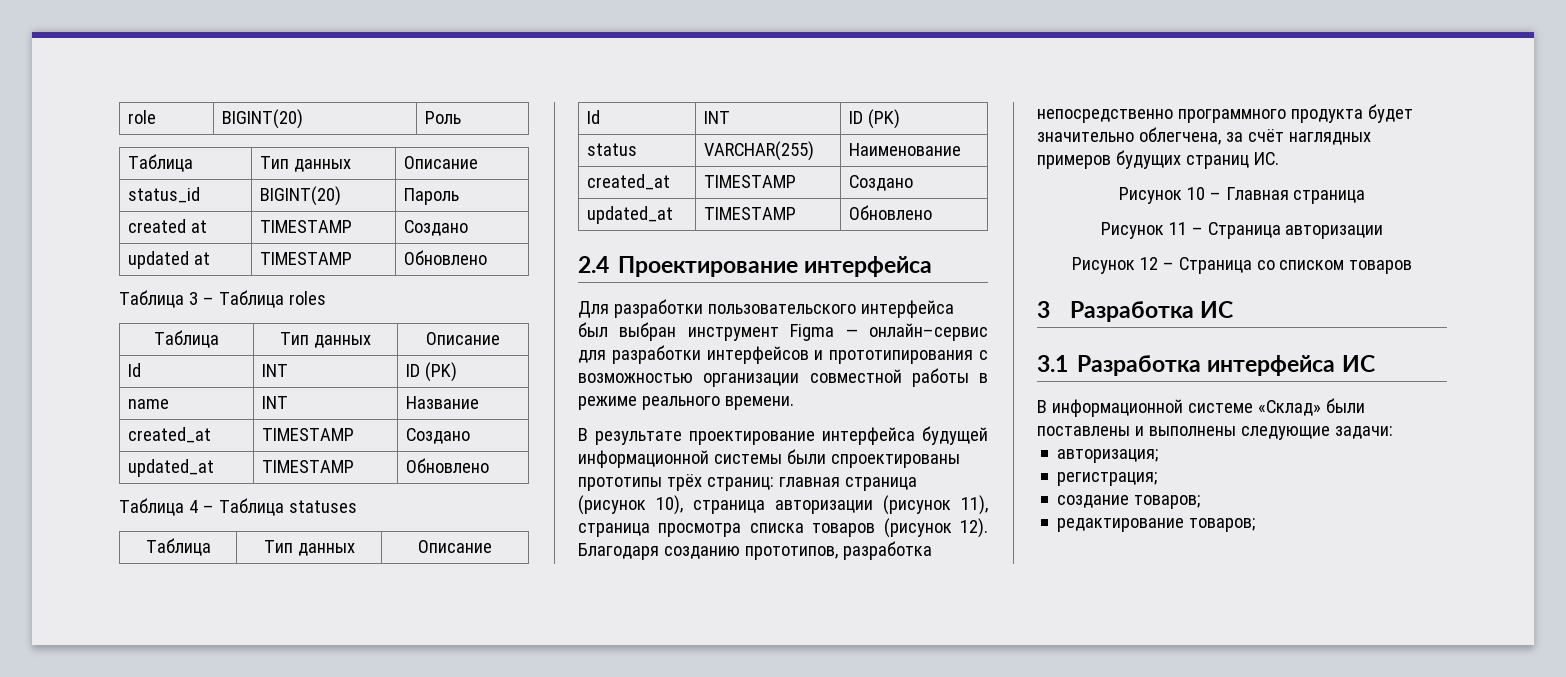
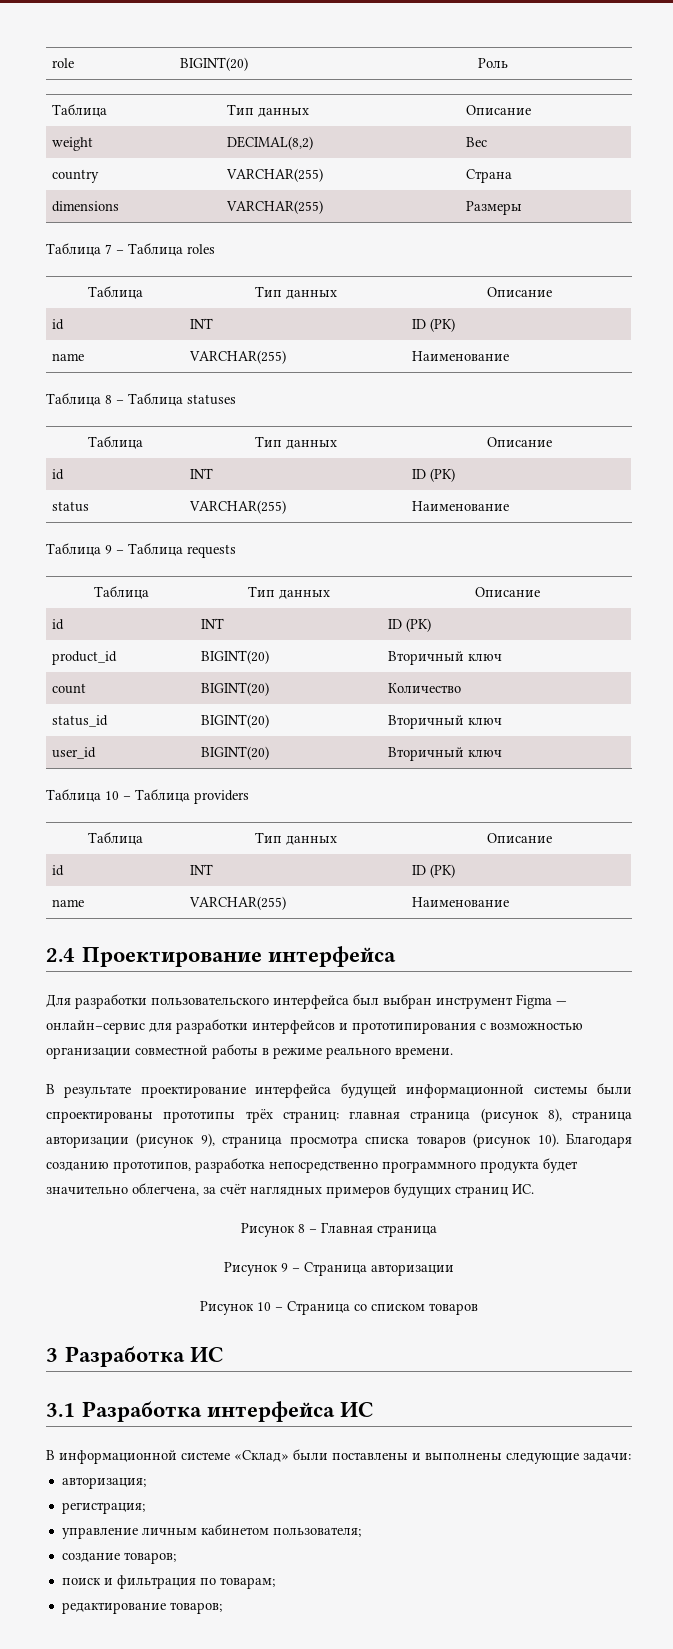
- status_id | BIGINT(20) | Пароль
- created at | TIMESTAMP | Создано
- updated at | TIMESTAMP | Обновлено
- Таблица 3 – Таблица roles
+ weight | DECIMAL(8,2) | Вес
+ country | VARCHAR(255) | Страна
+ dimensions | VARCHAR(255) | Размеры
+ Таблица 7 – Таблица roles
  Таблица | Тип данных | Описание
- Id | INT | ID (PK)
- name | INT | Название
- created_at | TIMESTAMP | Создано
- updated_at | TIMESTAMP | Обновлено
- Таблица 4 – Таблица statuses
+ id | INT | ID (PK)
+ name | VARCHAR(255) | Наименование
+ Таблица 8 – Таблица statuses
  Таблица | Тип данных | Описание
- Id | INT | ID (PK)
+ id | INT | ID (PK)
  status | VARCHAR(255) | Наименование
- created_at | TIMESTAMP | Создано
- updated_at | TIMESTAMP | Обновлено
+ Таблица 9 – Таблица requests
+ Таблица | Тип данных | Описание
+ id | INT | ID (PK)
+ product_id | BIGINT(20) | Вторичный ключ
+ count | BIGINT(20) | Количество
+ status_id | BIGINT(20) | Вторичный ключ
+ user_id | BIGINT(20) | Вторичный ключ
+ Таблица 10 – Таблица providers
+ Таблица | Тип данных | Описание
+ id | INT | ID (PK)
+ name | VARCHAR(255) | Наименование
- В результате проектирование интерфейса будущей информационной системы были спроектированы прототипы трёх страниц: главная страница (рисунок 10), страница авторизации (рисунок 11), страница просмотра списка товаров (рисунок 12).
+ В результате проектирование интерфейса будущей информационной системы были спроектированы прототипы трёх страниц: главная страница (рисунок 8), страница авторизации (рисунок 9), страница просмотра списка товаров (рисунок 10).
- Рисунок 10 – Главная страница
+ Рисунок 8 – Главная страница
- Рисунок 11 – Страница авторизации
+ Рисунок 9 – Страница авторизации
- Рисунок 12 – Страница со списком товаров
+ Рисунок 10 – Страница со списком товаров
+ управление личным кабинетом пользователя;
  создание товаров;
+ поиск и фильтрация по товарам;

